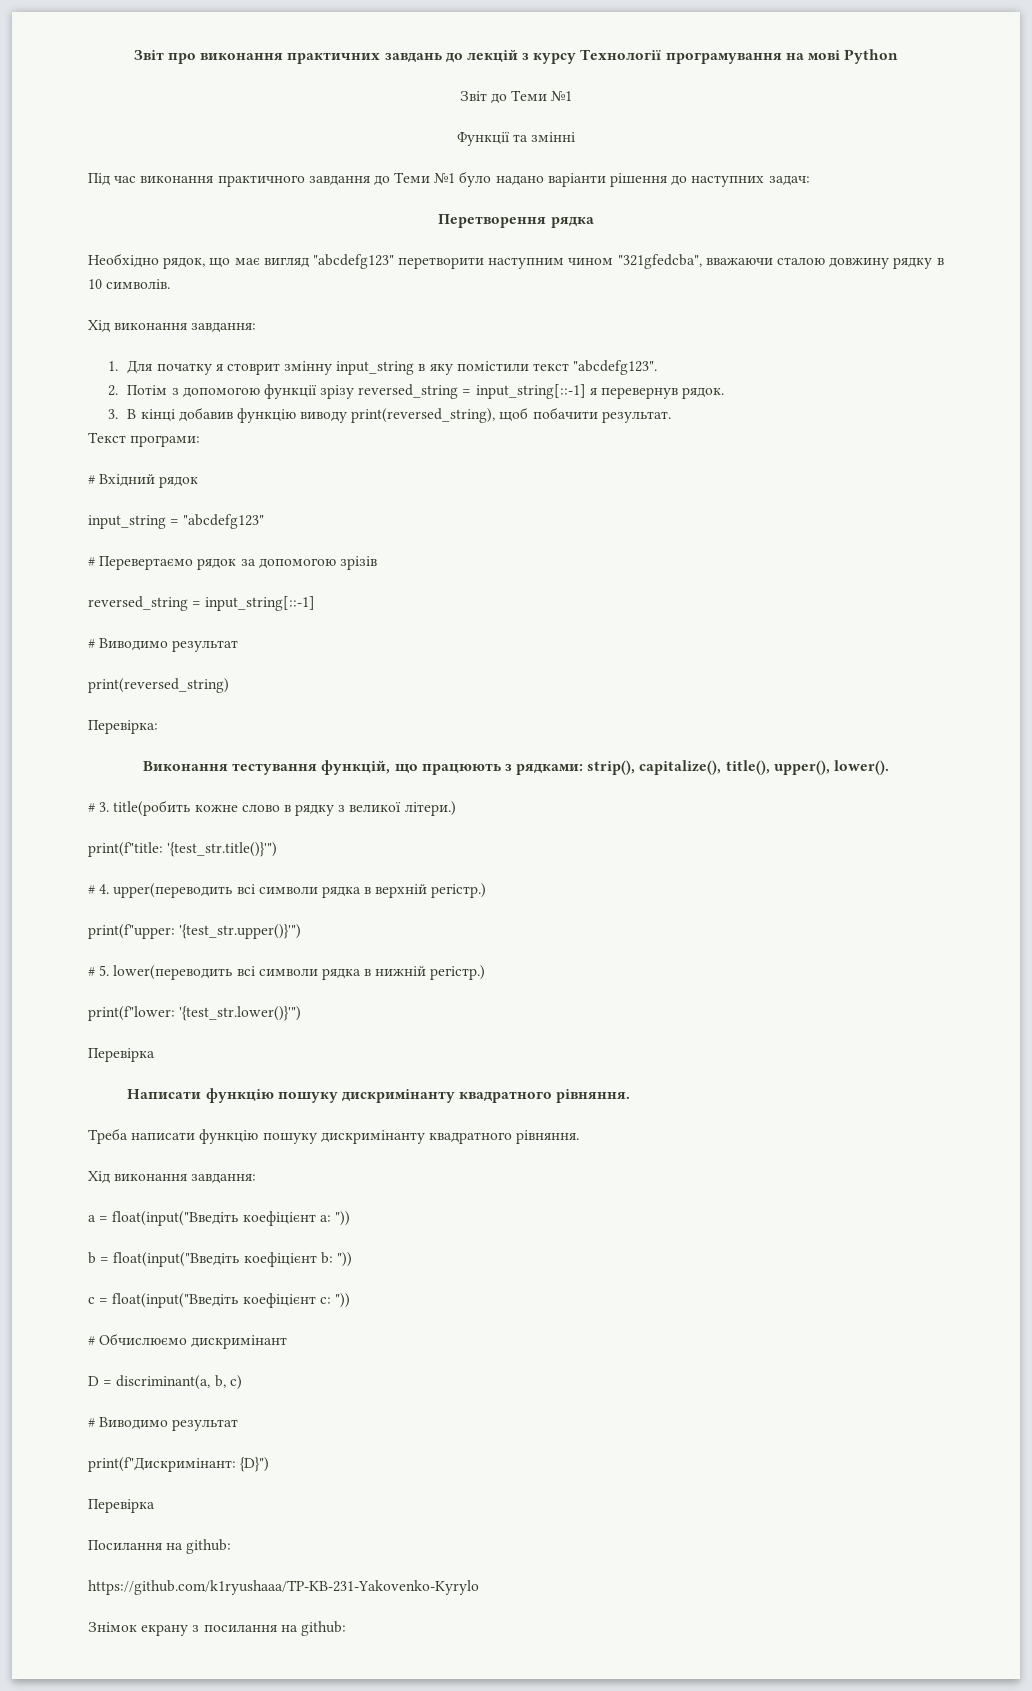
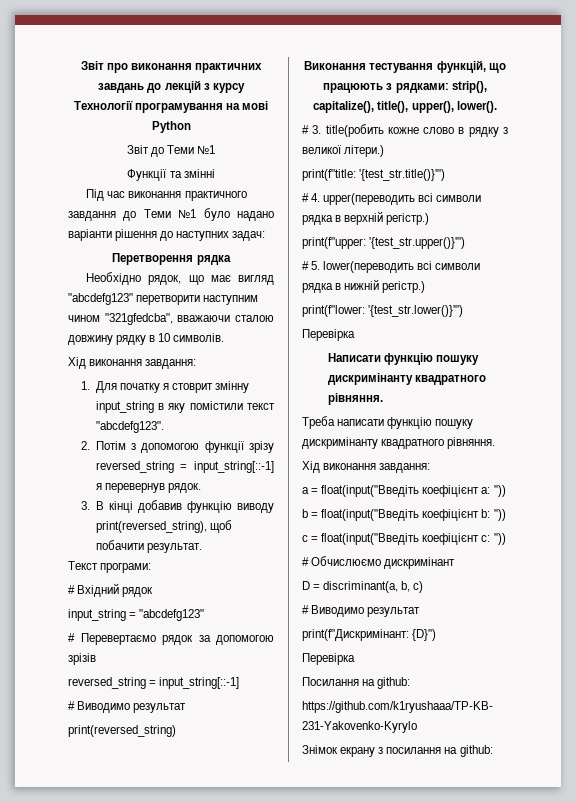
- Перевірка:

